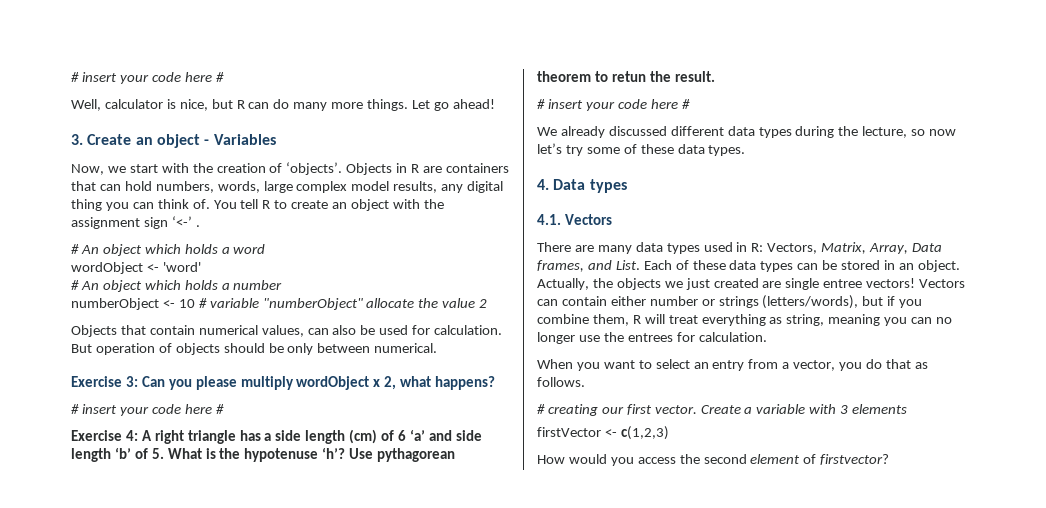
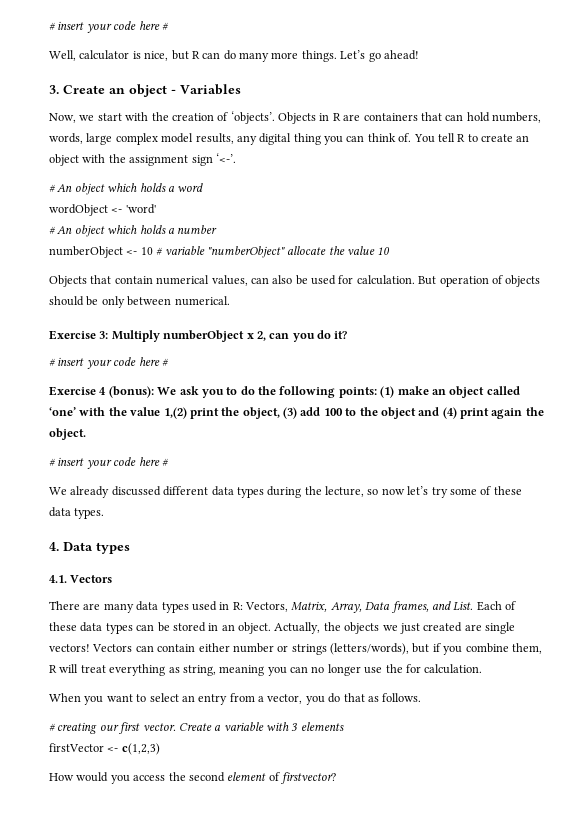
- Let go ahead!
+ Let’s go ahead!
- You tell R to create an object with the assignment sign ‘<-’ .
+ You tell R to create an object with the assignment sign ‘<-’.
- numberObject <- 10 # variable "numberObject" allocate the value 2
+ numberObject <- 10 # variable "numberObject" allocate the value 10
- Exercise 3: Can you please multiply wordObject x 2, what happens?
+ Exercise 3: Multiply numberObject x 2, can you do it?
- Exercise 4: A right triangle has a side length (cm) of 6 ‘a’ and side length ‘b’ of 5. What is the hypotenuse ‘h’? Use pythagorean theorem to retun the result.
+ Exercise 4 (bonus): We ask you to do the following points: (1) make an object called ‘one’ with the value 1,(2) print the object, (3) add 100 to the object and (4) print again the object.
- Actually, the objects we just created are single entree vectors!
+ Actually, the objects we just created are single vectors!
- Vectors can contain either number or strings (letters/words), but if you combine them, R will treat everything as string, meaning you can no longer use the entrees for calculation.
+ Vectors can contain either number or strings (letters/words), but if you combine them, R will treat everything as string, meaning you can no longer use the for calculation.

